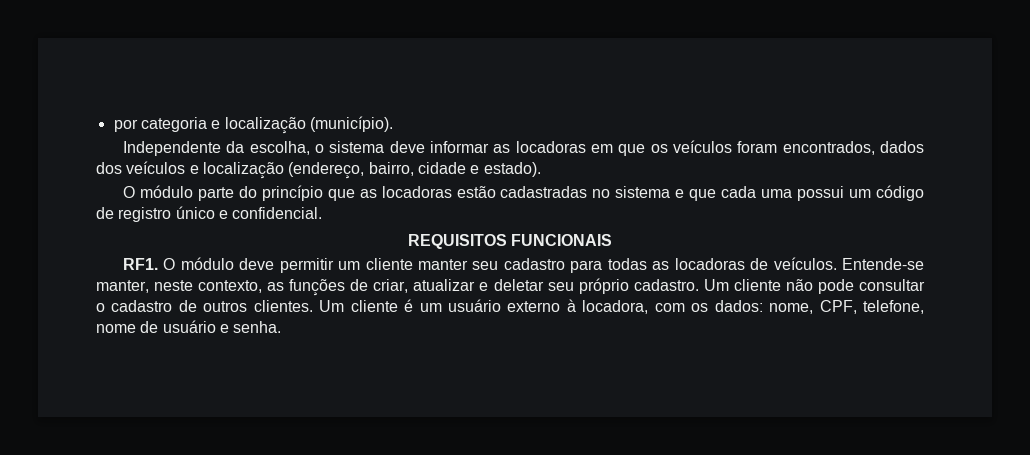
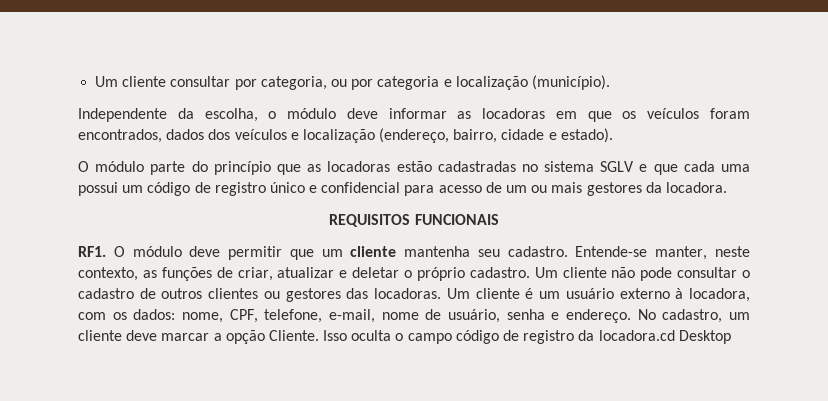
- por categoria e localização (município).
+ Um cliente consultar por categoria, ou por categoria e localização (município).
- Independente da escolha, o sistema deve informar as locadoras em que os veículos foram encontrados, dados dos veículos e localização (endereço, bairro, cidade e estado).
+ Independente da escolha, o módulo deve informar as locadoras em que os veículos foram encontrados, dados dos veículos e localização (endereço, bairro, cidade e estado).
- O módulo parte do princípio que as locadoras estão cadastradas no sistema e que cada uma possui um código de registro único e confidencial.
+ O módulo parte do princípio que as locadoras estão cadastradas no sistema SGLV e que cada uma possui um código de registro único e confidencial para acesso de um ou mais gestores da locadora.
- RF1. O módulo deve permitir um cliente manter seu cadastro para todas as locadoras de veículos.
+ RF1. O módulo deve permitir que um cliente mantenha seu cadastro.
- Entende-se manter, neste contexto, as funções de criar, atualizar e deletar seu próprio cadastro.
+ Entende-se manter, neste contexto, as funções de criar, atualizar e deletar o próprio cadastro.
- Um cliente não pode consultar o cadastro de outros clientes.
+ Um cliente não pode consultar o cadastro de outros clientes ou gestores das locadoras.
- Um cliente é um usuário externo à locadora, com os dados: nome, CPF, telefone, nome de usuário e senha.
+ Um cliente é um usuário externo à locadora, com os dados: nome, CPF, telefone, e-mail, nome de usuário, senha e endereço. No cadastro, um cliente deve marcar a opção Cliente. Isso oculta o campo código de registro da locadora.cd Desktop

